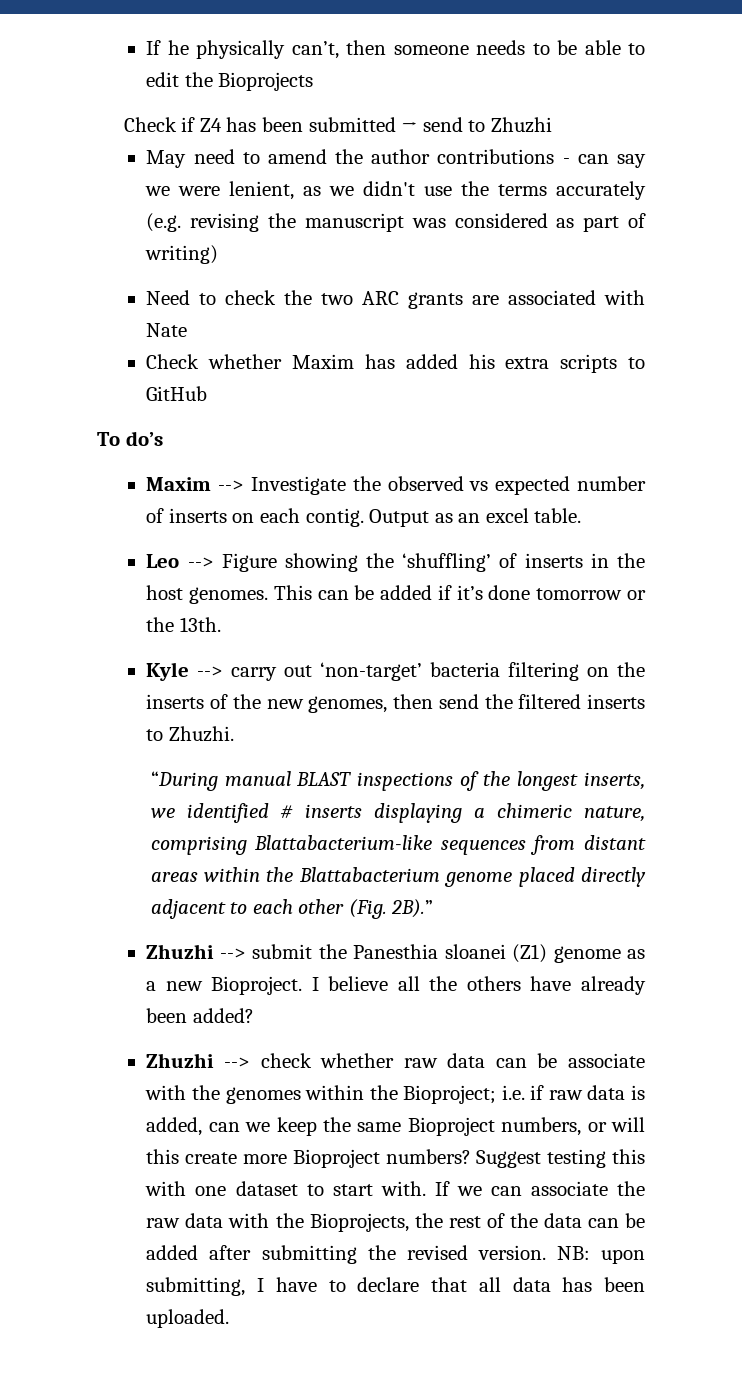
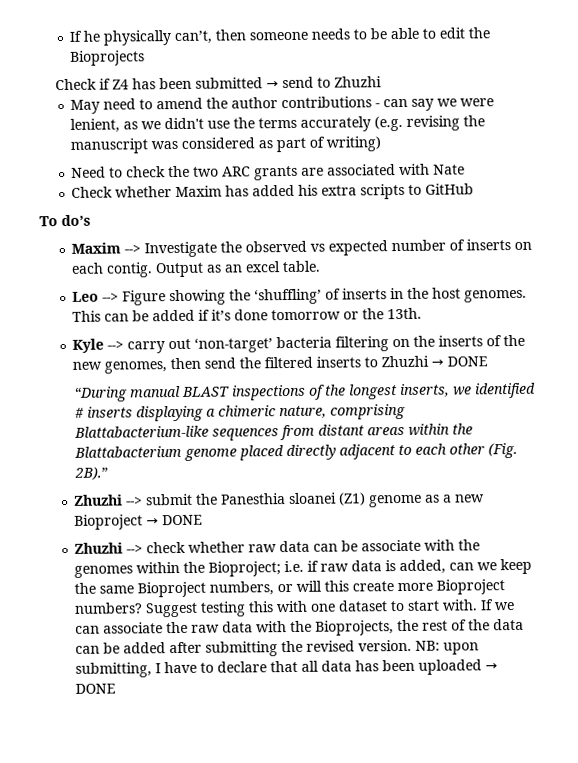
- Kyle --> carry out ‘non-target’ bacteria filtering on the inserts of the new genomes, then send the filtered inserts to Zhuzhi.
+ Kyle --> carry out ‘non-target’ bacteria filtering on the inserts of the new genomes, then send the filtered inserts to Zhuzhi → DONE
- Zhuzhi --> submit the Panesthia sloanei (Z1) genome as a new Bioproject. I believe all the others have already been added?
+ Zhuzhi --> submit the Panesthia sloanei (Z1) genome as a new Bioproject → DONE
- NB: upon submitting, I have to declare that all data has been uploaded.
+ NB: upon submitting, I have to declare that all data has been uploaded → DONE

